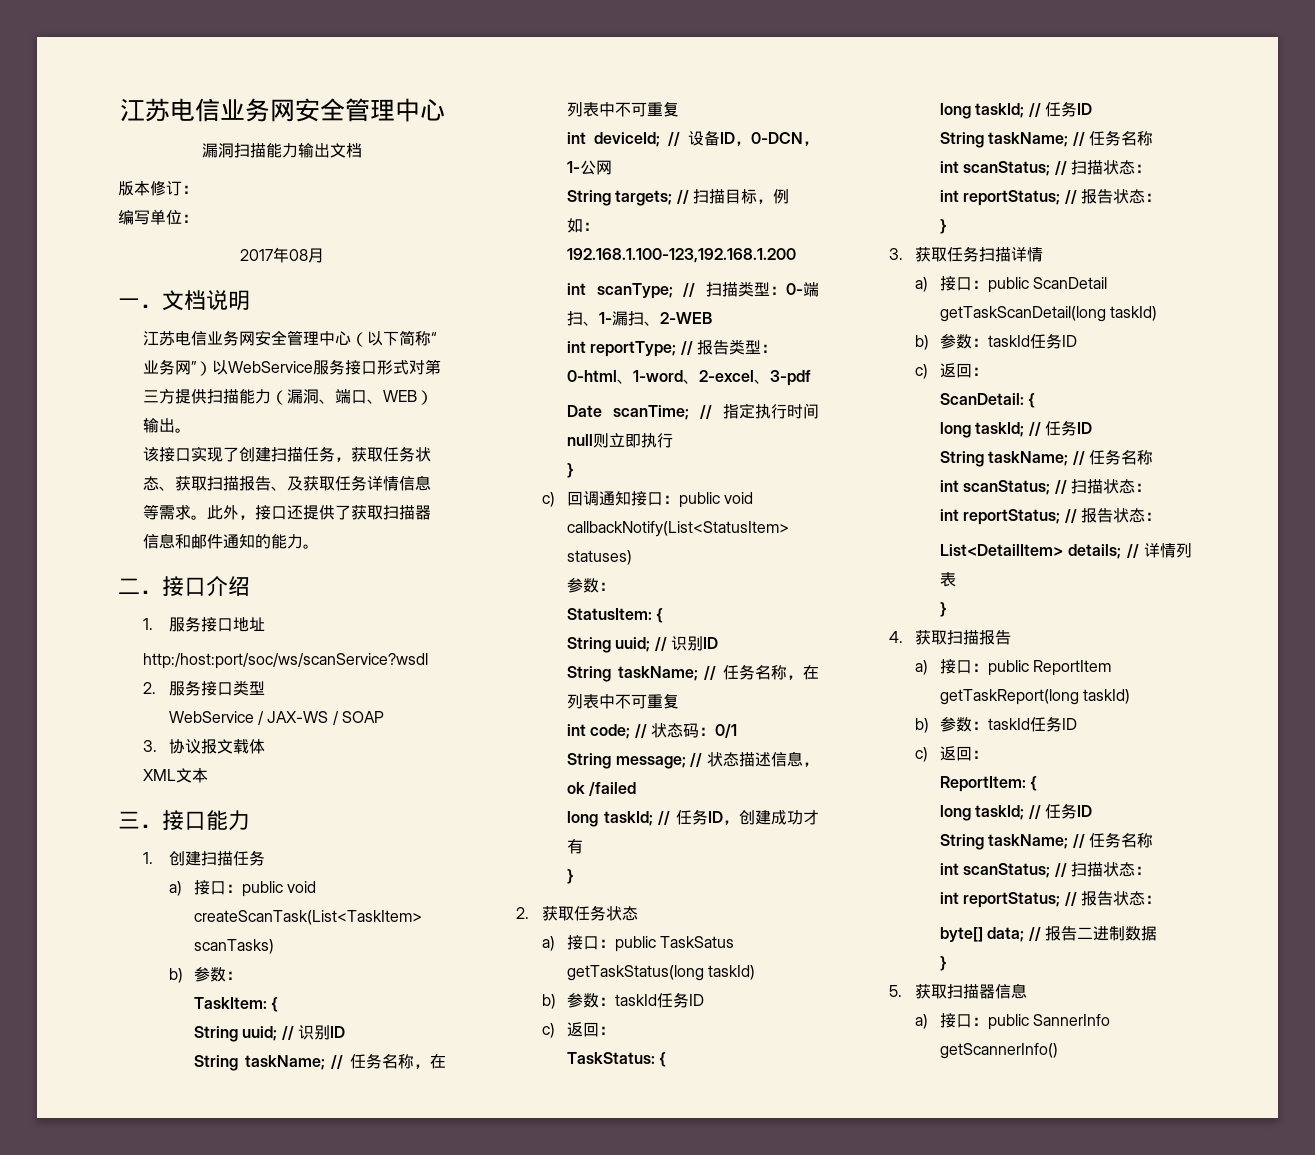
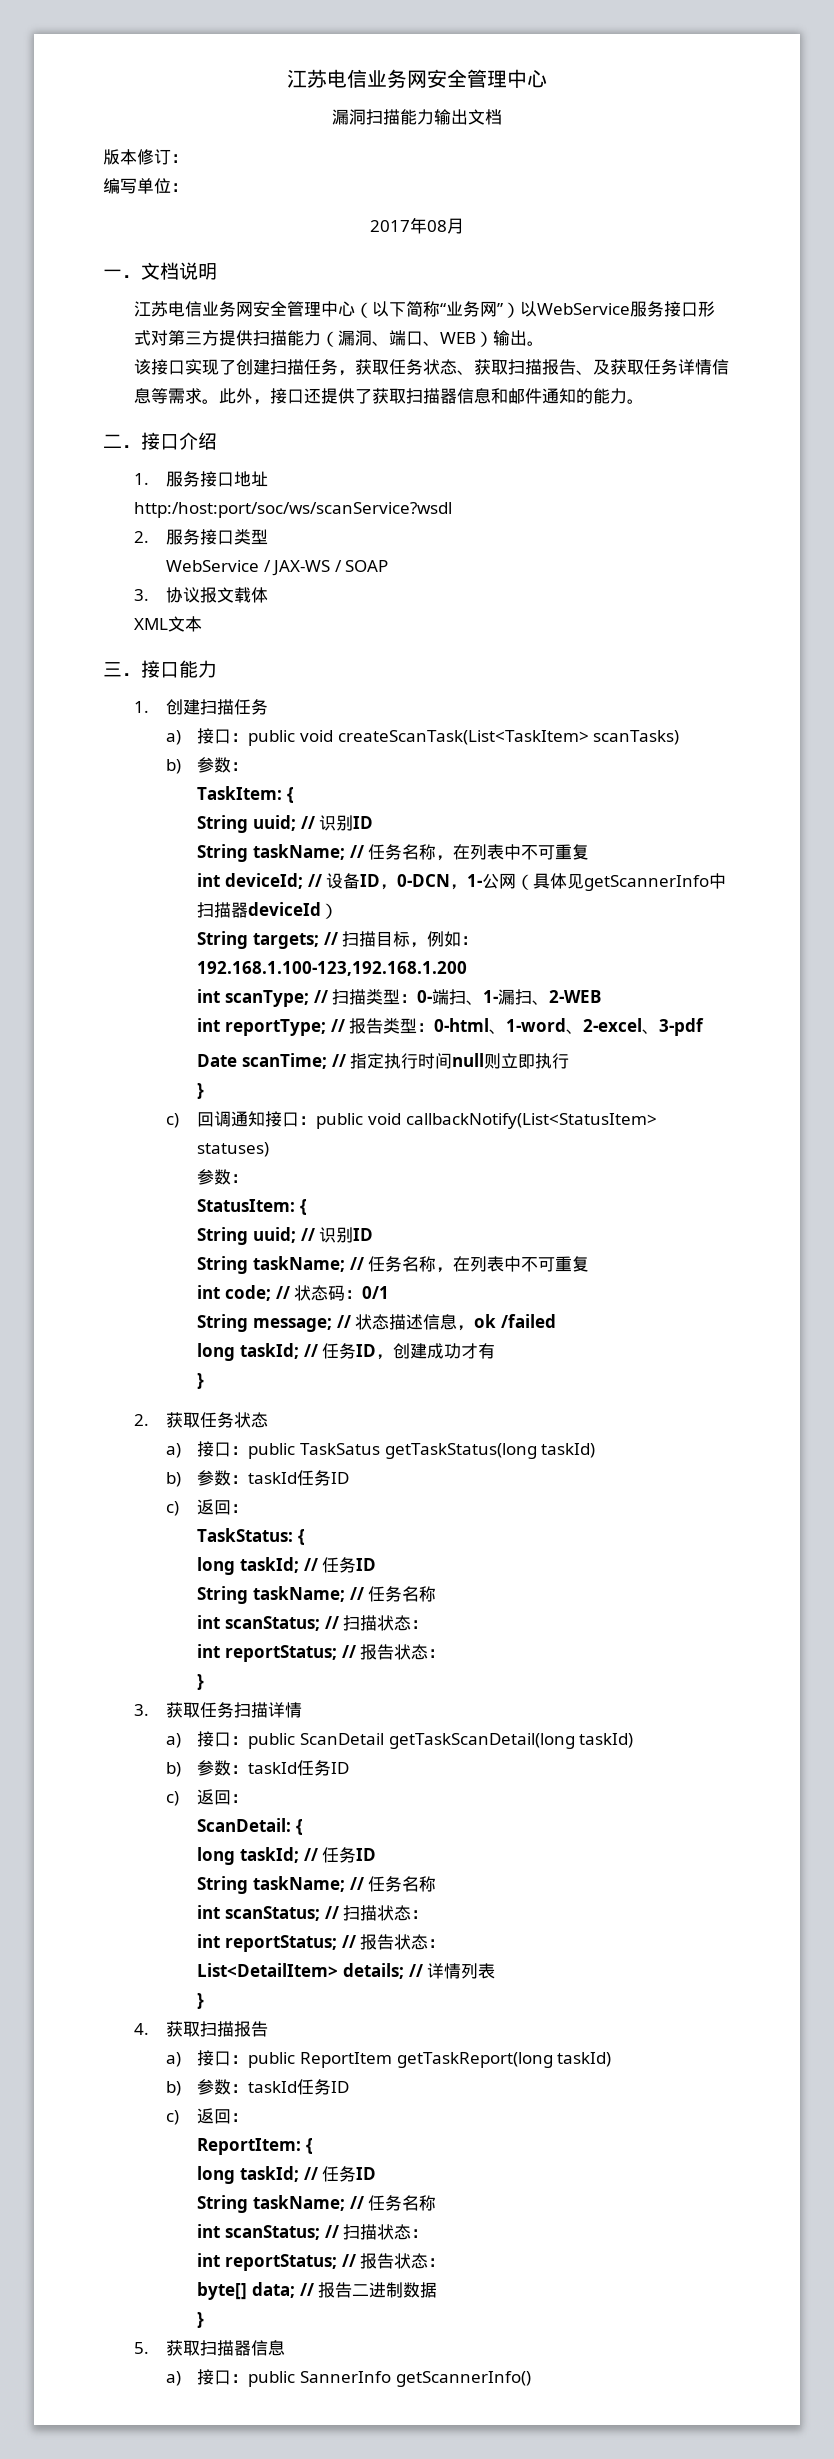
- int deviceId; // 设备ID，0-DCN，1-公网
+ int deviceId; // 设备ID，0-DCN，1-公网（具体见getScannerInfo中扫描器deviceId）

